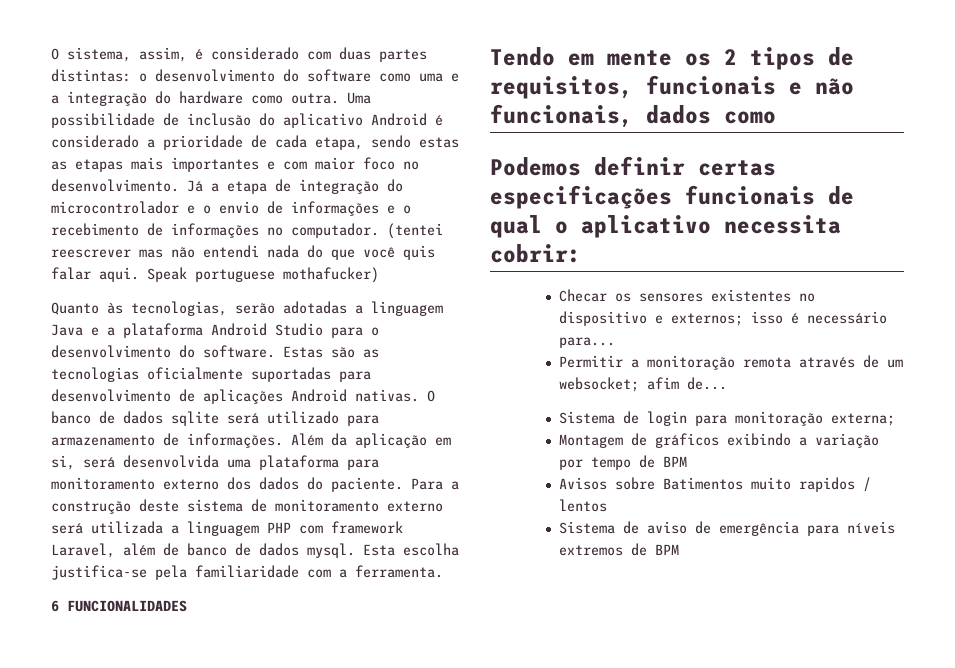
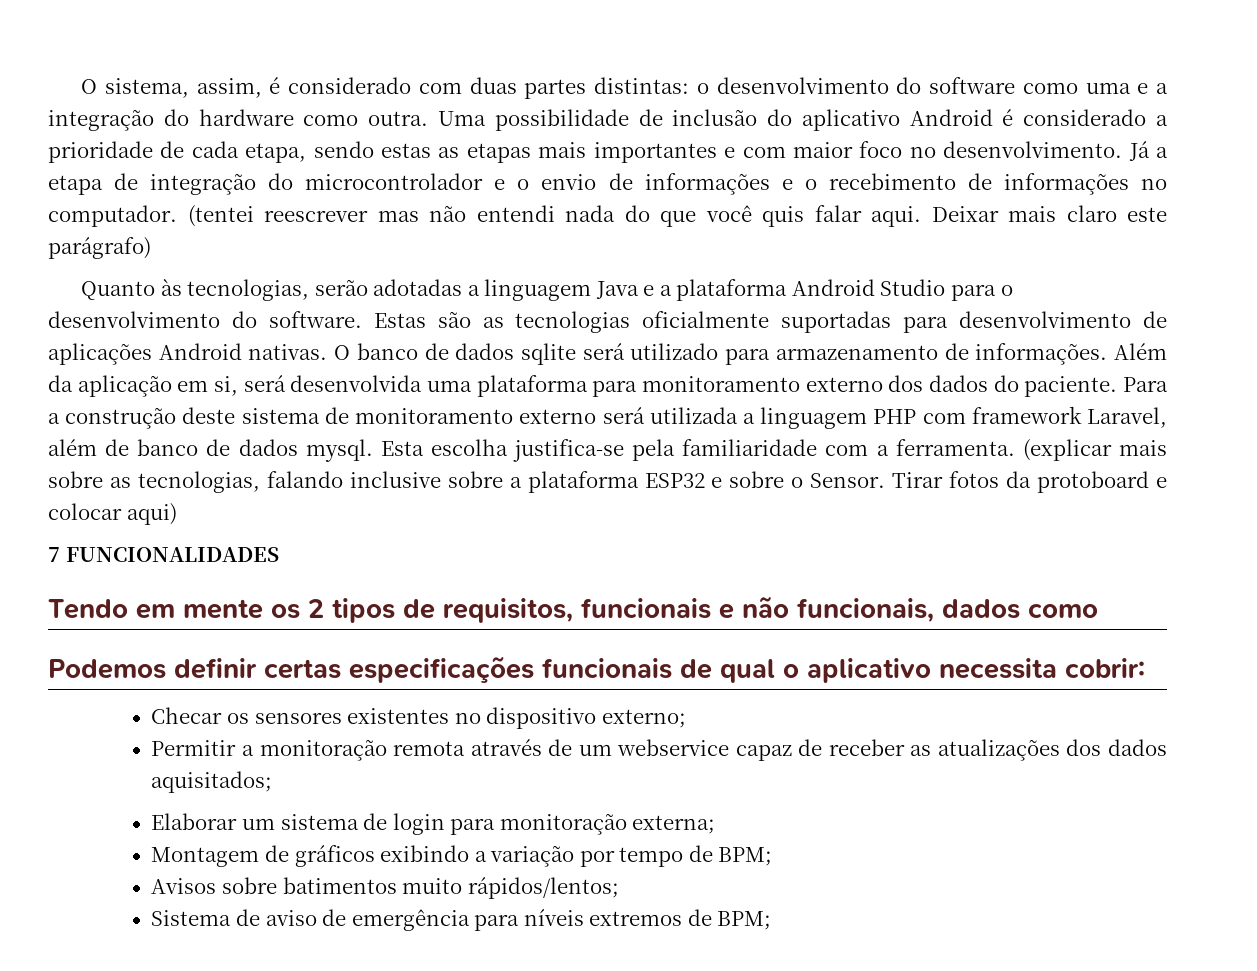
- Speak portuguese mothafucker)
+ Deixar mais claro este parágrafo)
- Esta escolha justifica-se pela familiaridade com a ferramenta.
- 6 FUNCIONALIDADES
+ Esta escolha justifica-se pela familiaridade com a ferramenta. (explicar mais sobre as tecnologias, falando inclusive sobre a plataforma ESP32 e sobre o Sensor. Tirar fotos da protoboard e colocar aqui)
+ 7 FUNCIONALIDADES
- Checar os sensores existentes no dispositivo e externos; isso é necessário para...
+ Checar os sensores existentes no dispositivo externo;
- Permitir a monitoração remota através de um websocket; afim de...
- Sistema de login para monitoração externa;
+ Permitir a monitoração remota através de um webservice capaz de receber as atualizações dos dados aquisitados;
+ Elaborar um sistema de login para monitoração externa;
- Montagem de gráficos exibindo a variação por tempo de BPM
+ Montagem de gráficos exibindo a variação por tempo de BPM;
- Avisos sobre Batimentos muito rapidos / lentos
+ Avisos sobre batimentos muito rápidos/lentos;
- Sistema de aviso de emergência para níveis extremos de BPM
+ Sistema de aviso de emergência para níveis extremos de BPM;

